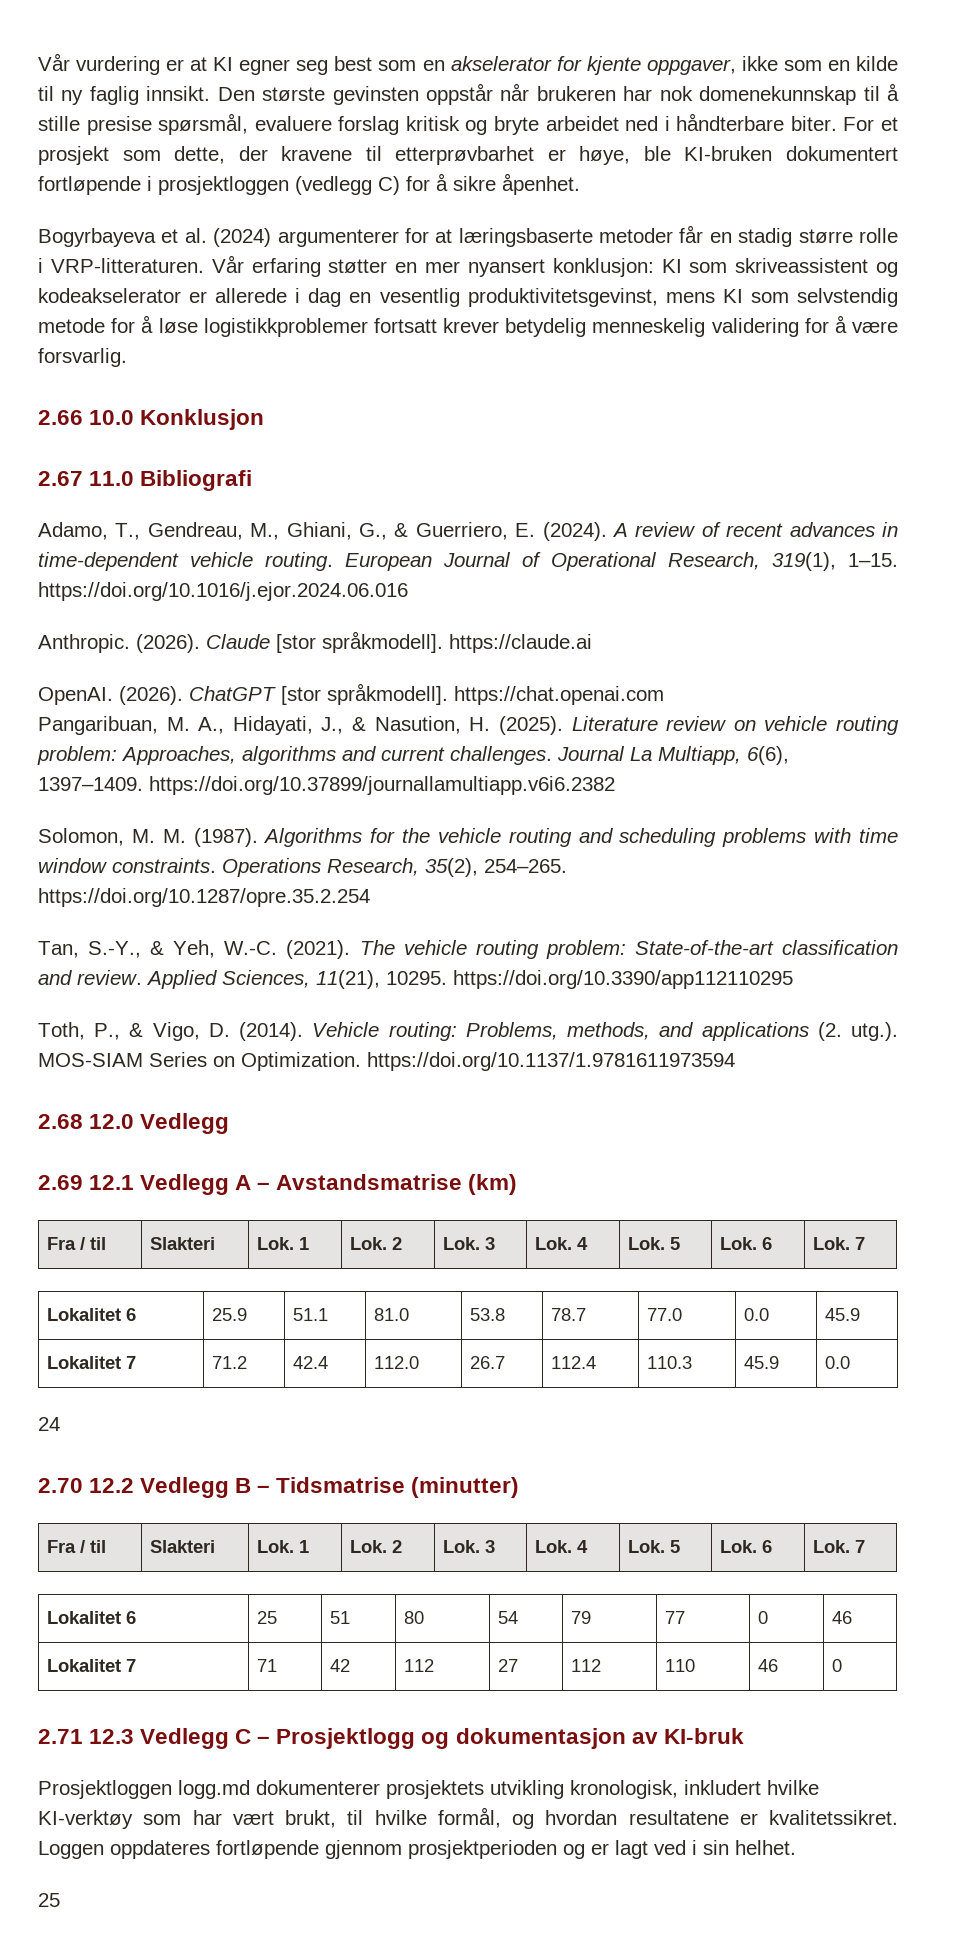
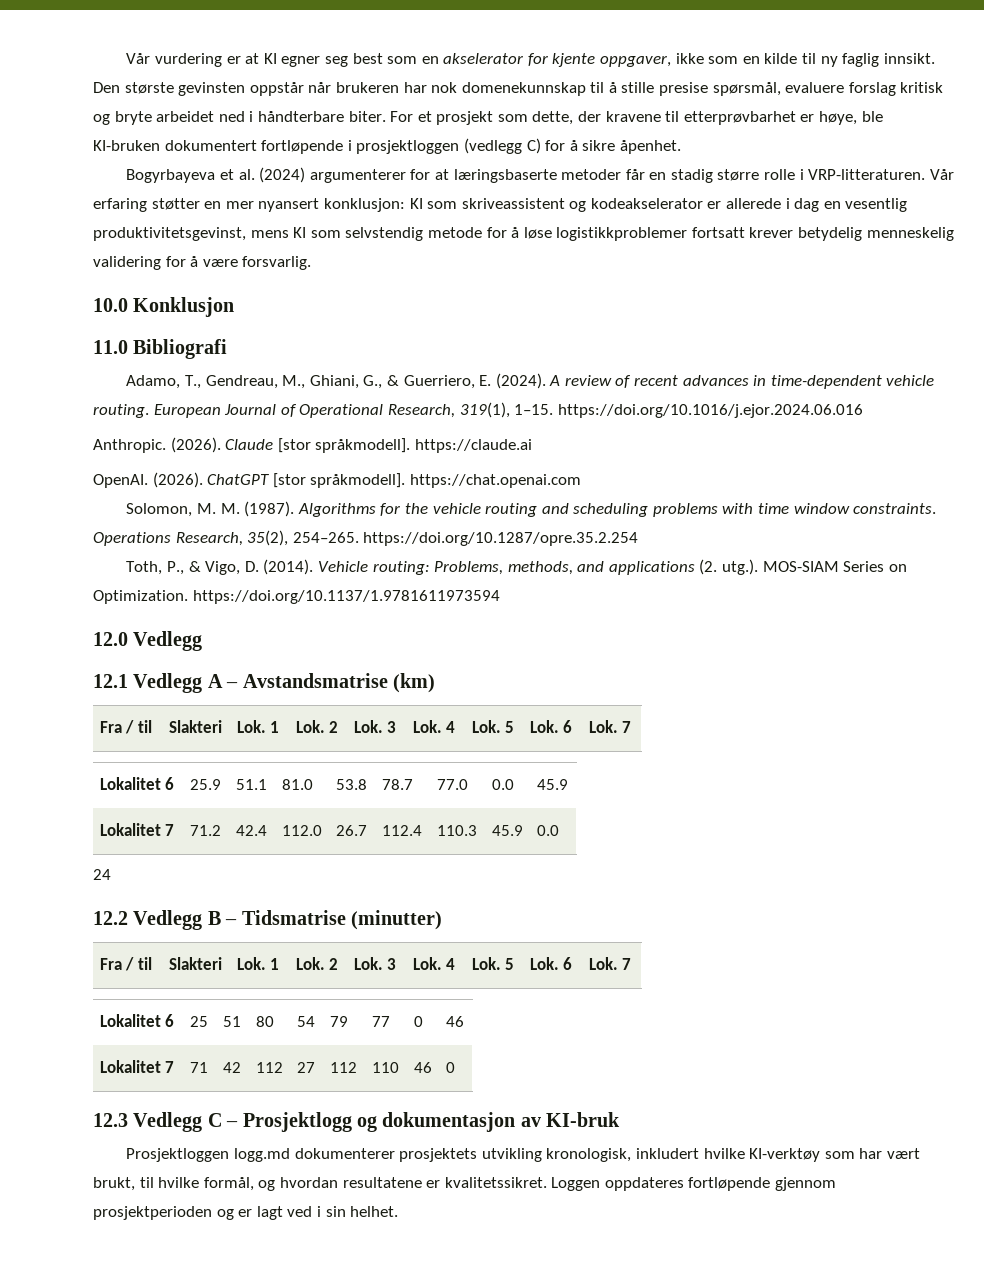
- 2.66 10.0 Konklusjon
+ 10.0 Konklusjon
- 2.67 11.0 Bibliografi
+ 11.0 Bibliografi
- Pangaribuan, M. A., Hidayati, J., & Nasution, H. (2025). Literature review on vehicle routing problem: Approaches, algorithms and current challenges. Journal La Multiapp, 6(6), 1397–1409. https://doi.org/10.37899/journallamultiapp.v6i6.2382
- Tan, S.-Y., & Yeh, W.-C. (2021). The vehicle routing problem: State-of-the-art classification and review. Applied Sciences, 11(21), 10295. https://doi.org/10.3390/app112110295
- 2.68 12.0 Vedlegg
+ 12.0 Vedlegg
- 2.69 12.1 Vedlegg A – Avstandsmatrise (km)
+ 12.1 Vedlegg A – Avstandsmatrise (km)
- 2.70 12.2 Vedlegg B – Tidsmatrise (minutter)
+ 12.2 Vedlegg B – Tidsmatrise (minutter)
- 2.71 12.3 Vedlegg C – Prosjektlogg og dokumentasjon av KI-bruk
+ 12.3 Vedlegg C – Prosjektlogg og dokumentasjon av KI-bruk
  Loggen oppdateres fortløpende gjennom prosjektperioden og er lagt ved i sin helhet.
- 25

